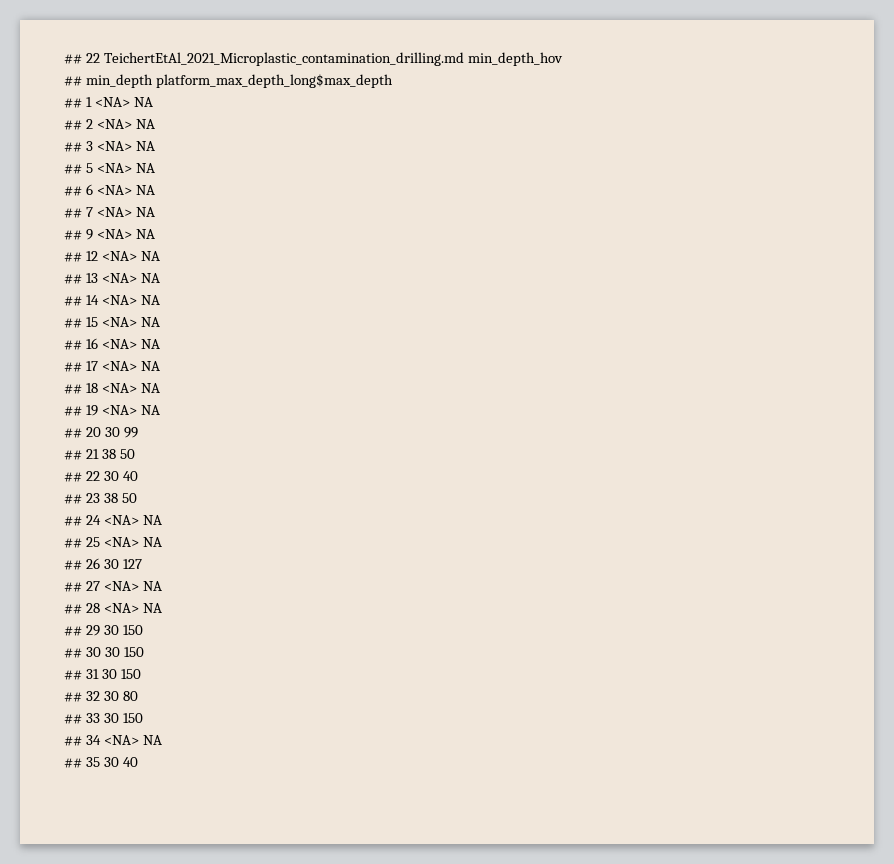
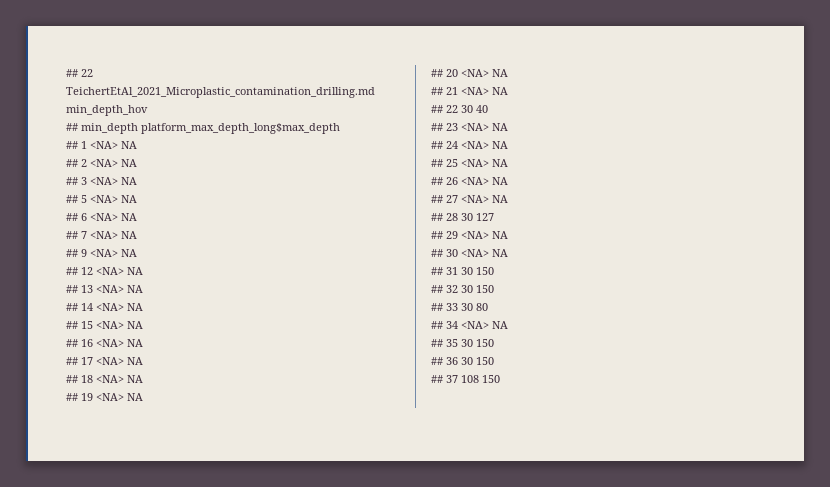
- ## 20 30 99
+ ## 20 <NA> NA
- ## 21 38 50
+ ## 21 <NA> NA
- ## 23 38 50
+ ## 23 <NA> NA
- ## 26 30 127
+ ## 26 <NA> NA
- ## 28 <NA> NA
- ## 29 30 150
- ## 30 30 150
+ ## 28 30 127
+ ## 29 <NA> NA
+ ## 30 <NA> NA
- ## 32 30 80
+ ## 32 30 150
- ## 33 30 150
+ ## 33 30 80
- ## 35 30 40
+ ## 35 30 150
+ ## 36 30 150
+ ## 37 108 150

